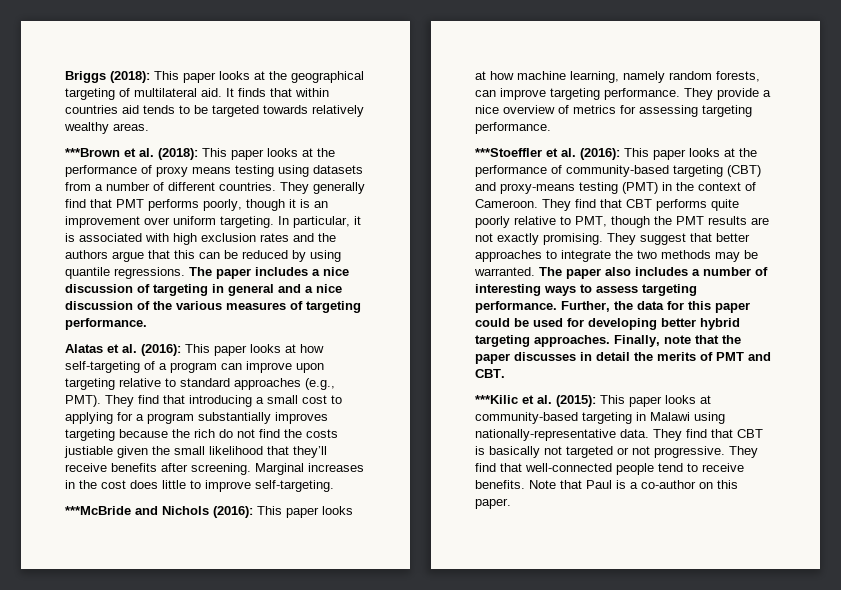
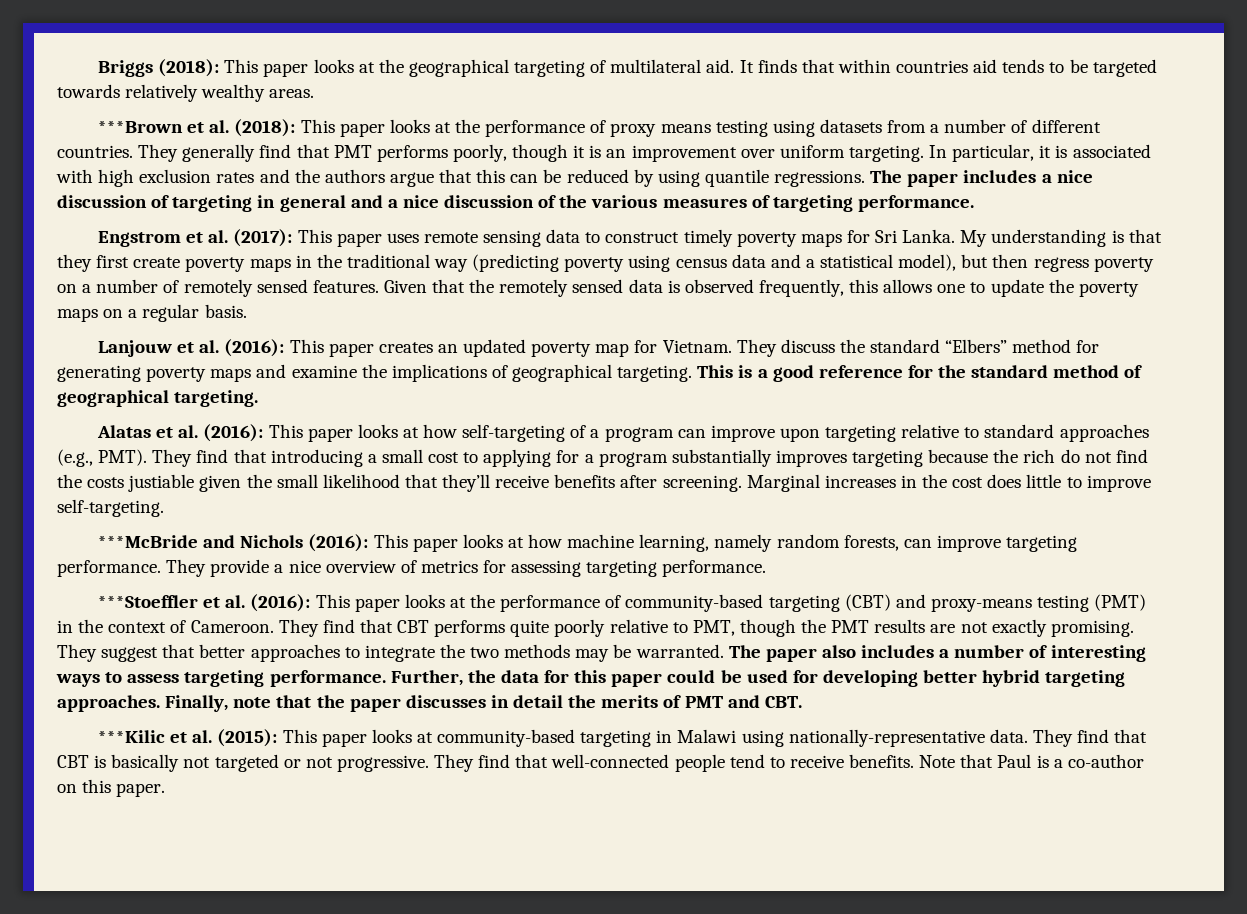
+ Engstrom et al. (2017): This paper uses remote sensing data to construct timely poverty maps for Sri Lanka. My understanding is that they first create poverty maps in the traditional way (predicting poverty using census data and a statistical model), but then regress poverty on a number of remotely sensed features. Given that the remotely sensed data is observed frequently, this allows one to update the poverty maps on a regular basis.
+ Lanjouw et al. (2016): This paper creates an updated poverty map for Vietnam. They discuss the standard “Elbers” method for generating poverty maps and examine the implications of geographical targeting. This is a good reference for the standard method of geographical targeting.

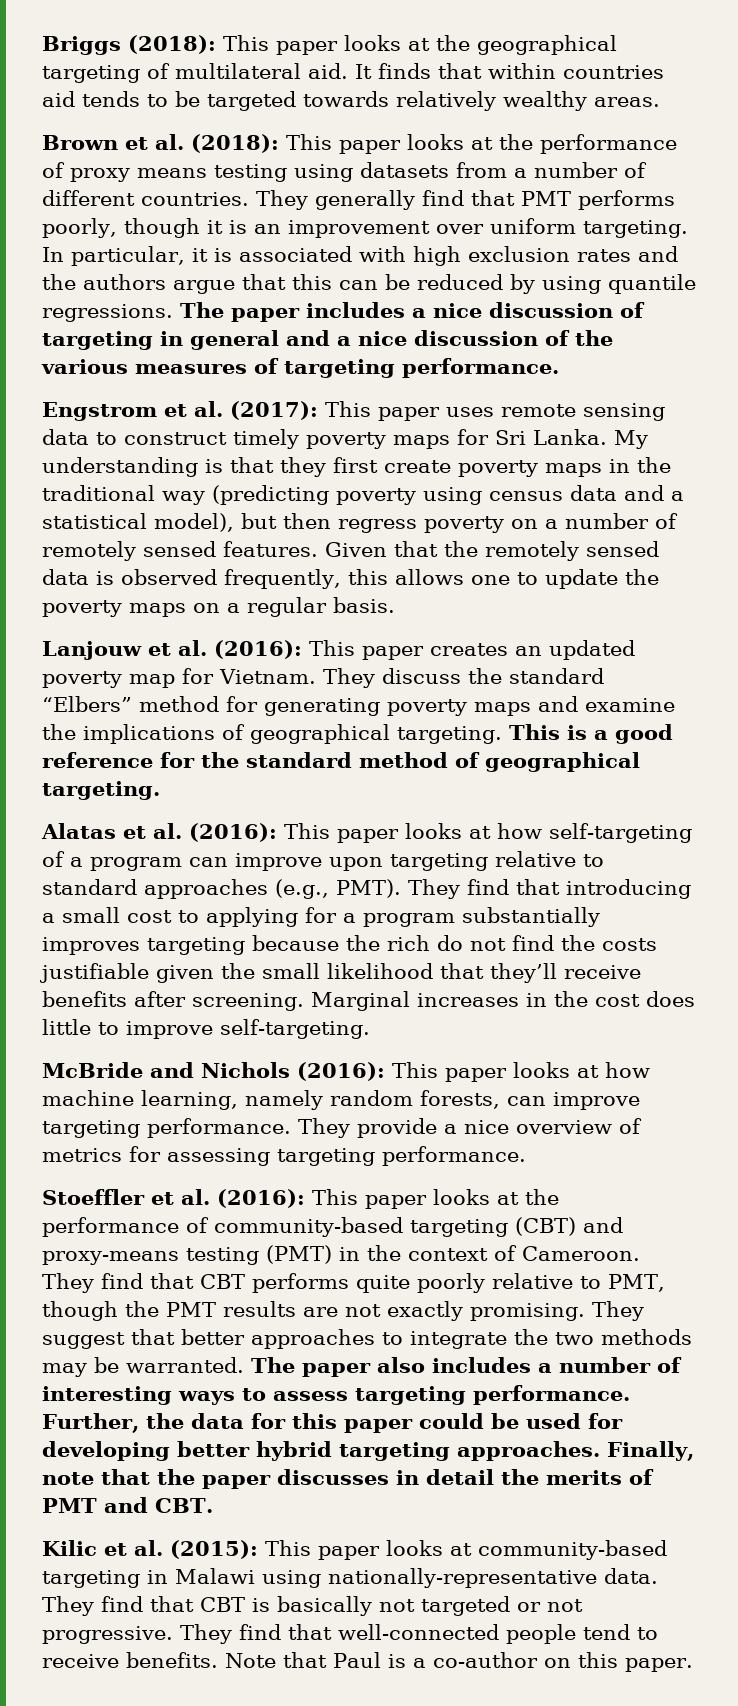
- ***Brown et al. (2018): This paper looks at the performance of proxy means testing using datasets from a number of different countries.
+ Brown et al. (2018): This paper looks at the performance of proxy means testing using datasets from a number of different countries.
- They find that introducing a small cost to applying for a program substantially improves targeting because the rich do not find the costs justiable given the small likelihood that they’ll receive benefits after screening.
+ They find that introducing a small cost to applying for a program substantially improves targeting because the rich do not find the costs justifiable given the small likelihood that they’ll receive benefits after screening.
- ***McBride and Nichols (2016): This paper looks at how machine learning, namely random forests, can improve targeting performance.
+ McBride and Nichols (2016): This paper looks at how machine learning, namely random forests, can improve targeting performance.
- ***Stoeffler et al. (2016): This paper looks at the performance of community-based targeting (CBT) and proxy-means testing (PMT) in the context of Cameroon.
+ Stoeffler et al. (2016): This paper looks at the performance of community-based targeting (CBT) and proxy-means testing (PMT) in the context of Cameroon.
- ***Kilic et al. (2015): This paper looks at community-based targeting in Malawi using nationally-representative data.
+ Kilic et al. (2015): This paper looks at community-based targeting in Malawi using nationally-representative data.

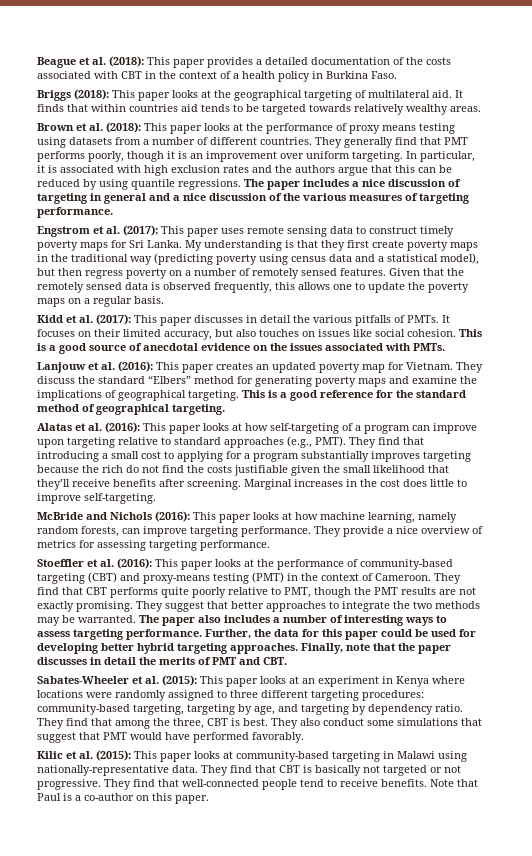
+ Beague et al. (2018): This paper provides a detailed documentation of the costs associated with CBT in the context of a health policy in Burkina Faso.
+ Kidd et al. (2017): This paper discusses in detail the various pitfalls of PMTs. It focuses on their limited accuracy, but also touches on issues like social cohesion. This is a good source of anecdotal evidence on the issues associated with PMTs.
+ Sabates-Wheeler et al. (2015): This paper looks at an experiment in Kenya where locations were randomly assigned to three different targeting procedures: community-based targeting, targeting by age, and targeting by dependency ratio. They find that among the three, CBT is best. They also conduct some simulations that suggest that PMT would have performed favorably.

